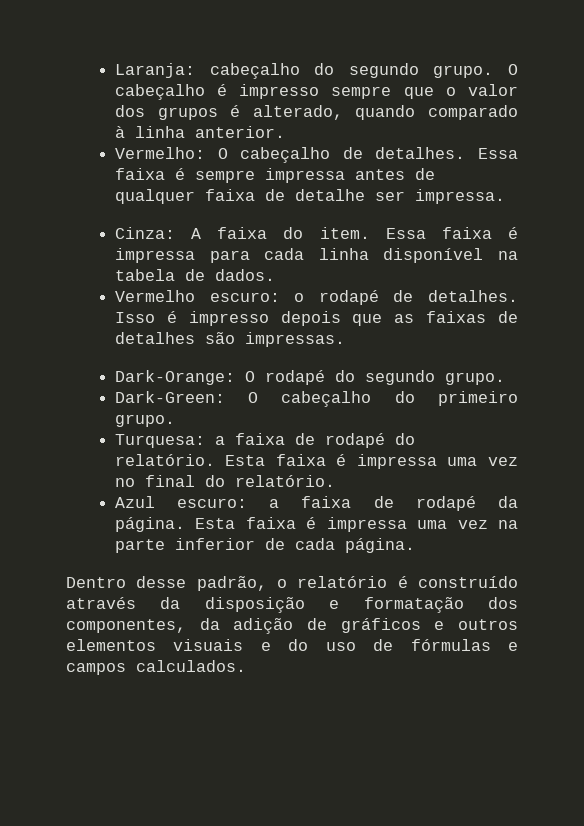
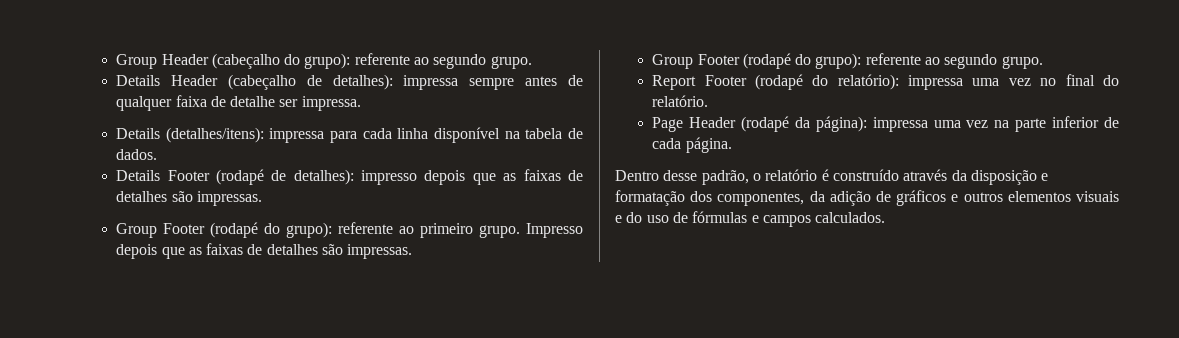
- Laranja: cabeçalho do segundo grupo. O cabeçalho é impresso sempre que o valor dos grupos é alterado, quando comparado à linha anterior.
- Vermelho: O cabeçalho de detalhes. Essa faixa é sempre impressa antes de qualquer faixa de detalhe ser impressa.
+ Group Header (cabeçalho do grupo): referente ao segundo grupo.
+ Details Header (cabeçalho de detalhes): impressa sempre antes de qualquer faixa de detalhe ser impressa.
- Cinza: A faixa do item. Essa faixa é impressa para cada linha disponível na tabela de dados.
+ Details (detalhes/itens): impressa para cada linha disponível na tabela de dados.
- Vermelho escuro: o rodapé de detalhes. Isso é impresso depois que as faixas de detalhes são impressas.
+ Details Footer (rodapé de detalhes): impresso depois que as faixas de detalhes são impressas.
- Dark-Orange: O rodapé do segundo grupo.
- Dark-Green: O cabeçalho do primeiro grupo.
- Turquesa: a faixa de rodapé do relatório. Esta faixa é impressa uma vez no final do relatório.
+ Group Footer (rodapé do grupo): referente ao primeiro grupo. Impresso depois que as faixas de detalhes são impressas.
+ Group Footer (rodapé do grupo): referente ao segundo grupo.
+ Report Footer (rodapé do relatório): impressa uma vez no final do relatório.
- Azul escuro: a faixa de rodapé da página. Esta faixa é impressa uma vez na parte inferior de cada página.
+ Page Header (rodapé da página): impressa uma vez na parte inferior de cada página.

